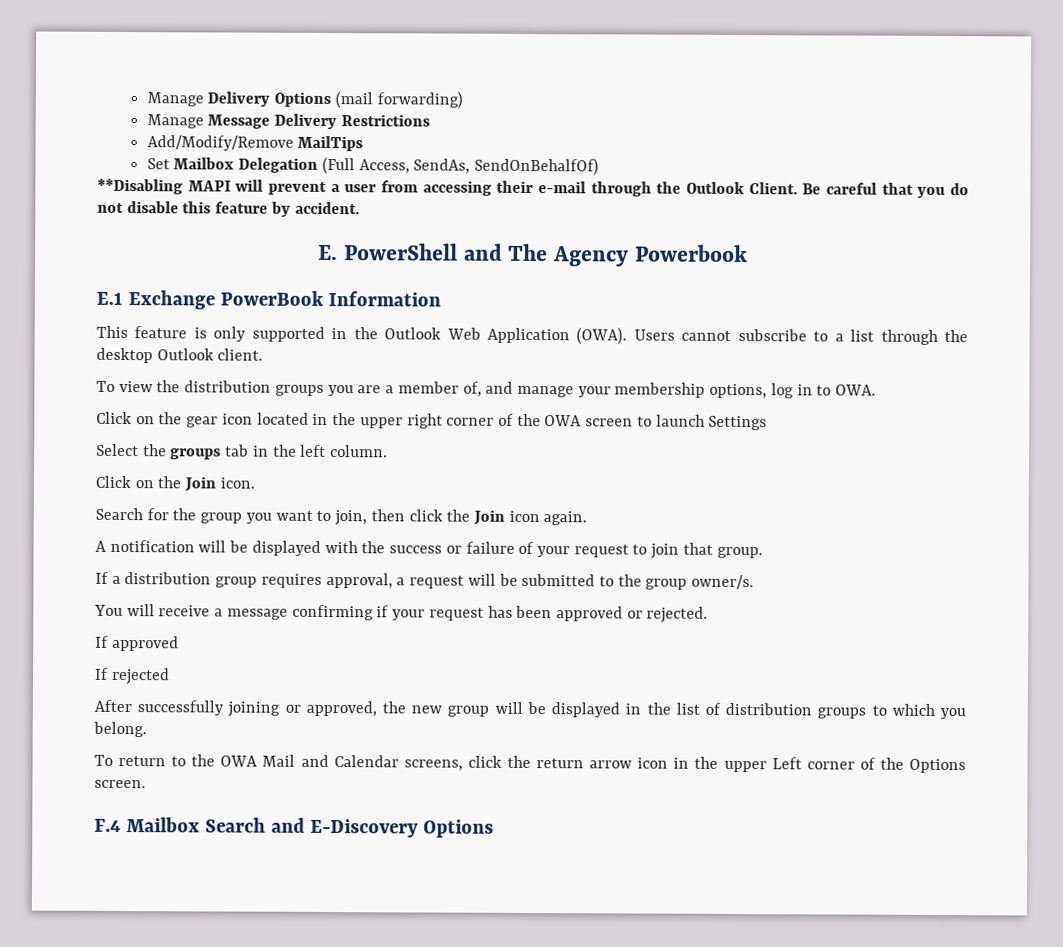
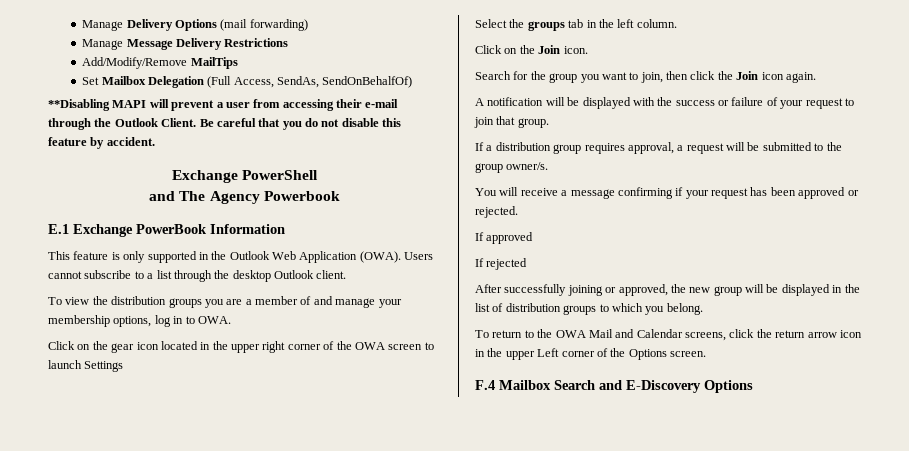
- E. PowerShell and The Agency Powerbook
+ Exchange PowerShell
+ and The Agency Powerbook
- To view the distribution groups you are a member of, and manage your membership options, log in to OWA.
+ To view the distribution groups you are a member of and manage your membership options, log in to OWA.

